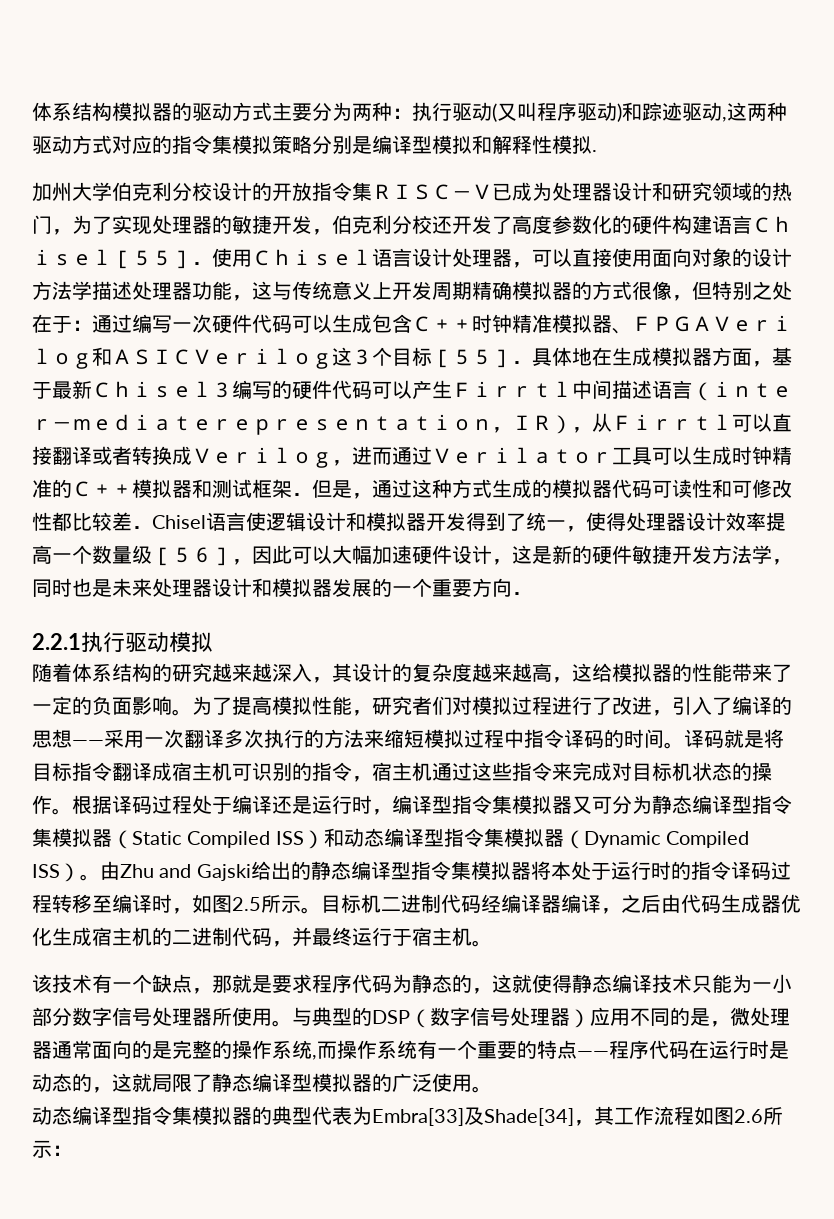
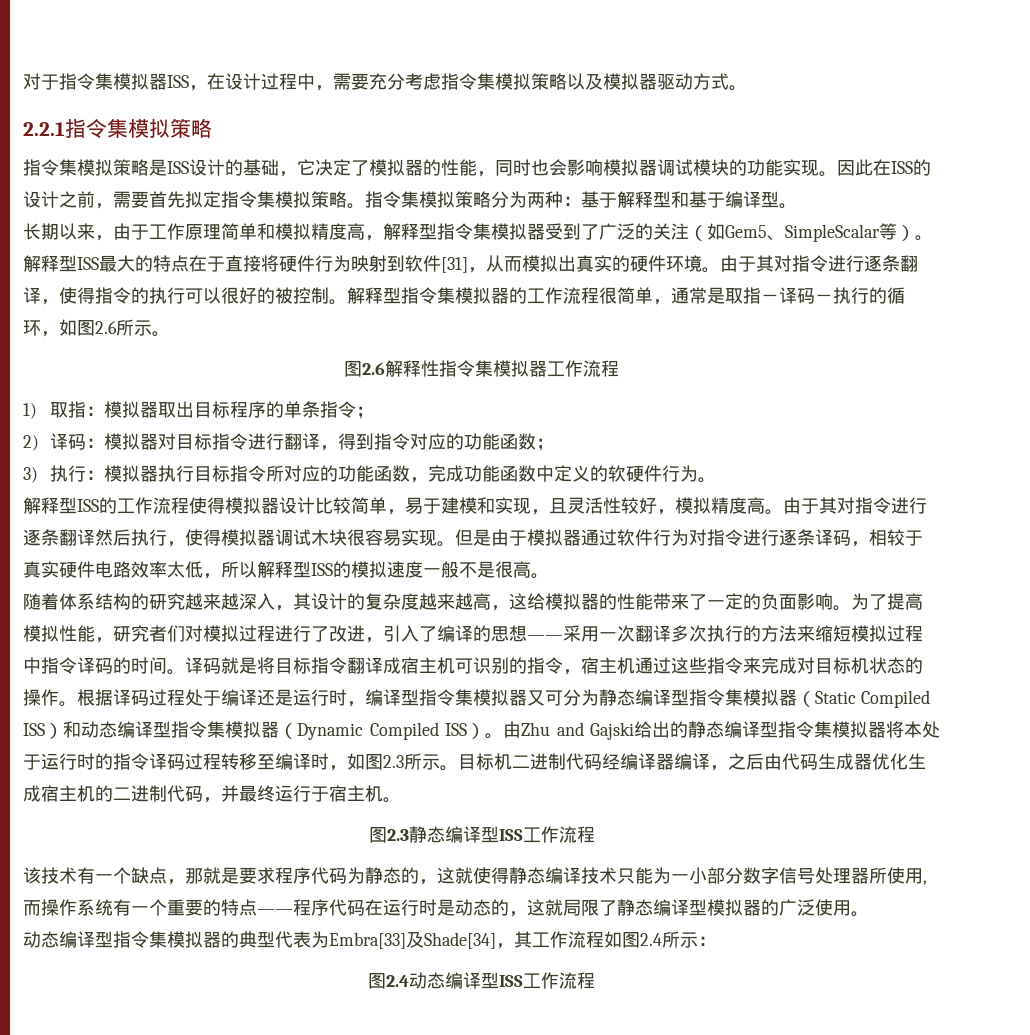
- 体系结构模拟器的驱动方式主要分为两种：执行驱动(又叫程序驱动)和踪迹驱动,这两种驱动方式对应的指令集模拟策略分别是编译型模拟和解释性模拟.
- 加州大学伯克利分校设计的开放指令集ＲＩＳＣ－Ｖ已成为处理器设计和研究领域的热门，为了实现处理器的敏捷开发，伯克利分校还开发了高度参数化的硬件构建语言Ｃｈｉｓｅｌ［５５］．使用Ｃｈｉｓｅｌ语言设计处理器，可以直接使用面向对象的设计方法学描述处理器功能，这与传统意义上开发周期精确模拟器的方式很像，但特别之处在于：通过编写一次硬件代码可以生成包含Ｃ＋＋时钟精准模拟器、ＦＰＧＡＶｅｒｉｌｏｇ和ＡＳＩＣＶｅｒｉｌｏｇ这３个目标［５５］．具体地在生成模拟器方面，基于最新Ｃｈｉｓｅｌ３编写的硬件代码可以产生Ｆｉｒｒｔｌ中间描述语言（ｉｎｔｅｒ－ｍｅｄｉａｔｅｒｅｐｒｅｓｅｎｔａｔｉｏｎ，ＩＲ），从Ｆｉｒｒｔｌ可以直接翻译或者转换成Ｖｅｒｉｌｏｇ，进而通过Ｖｅｒｉｌａｔｏｒ工具可以生成时钟精准的Ｃ＋＋模拟器和测试框架．但是，通过这种方式生成的模拟器代码可读性和可修改性都比较差．Chisel语言使逻辑设计和模拟器开发得到了统一，使得处理器设计效率提高一个数量级［５６］，因此可以大幅加速硬件设计，这是新的硬件敏捷开发方法学，同时也是未来处理器设计和模拟器发展的一个重要方向．
- 2.2.1执行驱动模拟
+ 对于指令集模拟器ISS，在设计过程中，需要充分考虑指令集模拟策略以及模拟器驱动方式。
+ 2.2.1指令集模拟策略
+ 指令集模拟策略是ISS设计的基础，它决定了模拟器的性能，同时也会影响模拟器调试模块的功能实现。因此在ISS的设计之前，需要首先拟定指令集模拟策略。指令集模拟策略分为两种：基于解释型和基于编译型。
+ 长期以来，由于工作原理简单和模拟精度高，解释型指令集模拟器受到了广泛的关注（如Gem5、SimpleScalar等）。解释型ISS最大的特点在于直接将硬件行为映射到软件[31]，从而模拟出真实的硬件环境。由于其对指令进行逐条翻译，使得指令的执行可以很好的被控制。解释型指令集模拟器的工作流程很简单，通常是取指－译码－执行的循环，如图2.6所示。
+ 图2.6解释性指令集模拟器工作流程
+ 1)取指：模拟器取出目标程序的单条指令；
+ 2)译码：模拟器对目标指令进行翻译，得到指令对应的功能函数；
+ 3)执行：模拟器执行目标指令所对应的功能函数，完成功能函数中定义的软硬件行为。
+ 解释型ISS的工作流程使得模拟器设计比较简单，易于建模和实现，且灵活性较好，模拟精度高。由于其对指令进行逐条翻译然后执行，使得模拟器调试木块很容易实现。但是由于模拟器通过软件行为对指令进行逐条译码，相较于真实硬件电路效率太低，所以解释型ISS的模拟速度一般不是很高。
- 由Zhu and Gajski给出的静态编译型指令集模拟器将本处于运行时的指令译码过程转移至编译时，如图2.5所示。
+ 由Zhu and Gajski给出的静态编译型指令集模拟器将本处于运行时的指令译码过程转移至编译时，如图2.3所示。
+ 图2.3静态编译型ISS工作流程
- 该技术有一个缺点，那就是要求程序代码为静态的，这就使得静态编译技术只能为一小部分数字信号处理器所使用。与典型的DSP（数字信号处理器）应用不同的是，微处理器通常面向的是完整的操作系统,而操作系统有一个重要的特点——程序代码在运行时是动态的，这就局限了静态编译型模拟器的广泛使用。
+ 该技术有一个缺点，那就是要求程序代码为静态的，这就使得静态编译技术只能为一小部分数字信号处理器所使用,而操作系统有一个重要的特点——程序代码在运行时是动态的，这就局限了静态编译型模拟器的广泛使用。
- 动态编译型指令集模拟器的典型代表为Embra[33]及Shade[34]，其工作流程如图2.6所示：
+ 动态编译型指令集模拟器的典型代表为Embra[33]及Shade[34]，其工作流程如图2.4所示：
+ 图2.4动态编译型ISS工作流程

